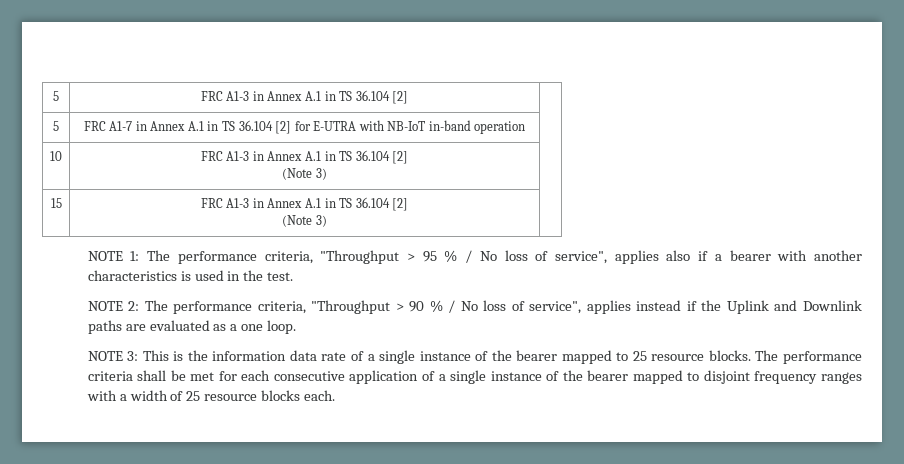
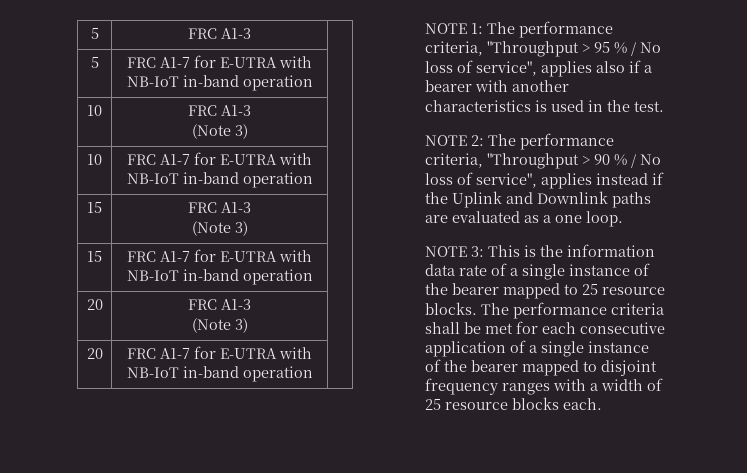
- 5 | FRC A1-3 in Annex A.1 in TS 36.104 [2] |
- 5 | FRC A1-7 in Annex A.1 in TS 36.104 [2] for E-UTRA with NB-IoT in-band operation |
+ 5 | FRC A1-3 |
+ 5 | FRC A1-7 for E-UTRA with NB-IoT in-band operation |
- 10 | FRC A1-3 in Annex A.1 in TS 36.104 [2]
+ 10 | FRC A1-3
  (Note 3) |
- 15 | FRC A1-3 in Annex A.1 in TS 36.104 [2]
+ 10 | FRC A1-7 for E-UTRA with NB-IoT in-band operation |
+ 15 | FRC A1-3
  (Note 3) |
+ 15 | FRC A1-7 for E-UTRA with NB-IoT in-band operation |
+ 20 | FRC A1-3
+ (Note 3) |
+ 20 | FRC A1-7 for E-UTRA with NB-IoT in-band operation |

